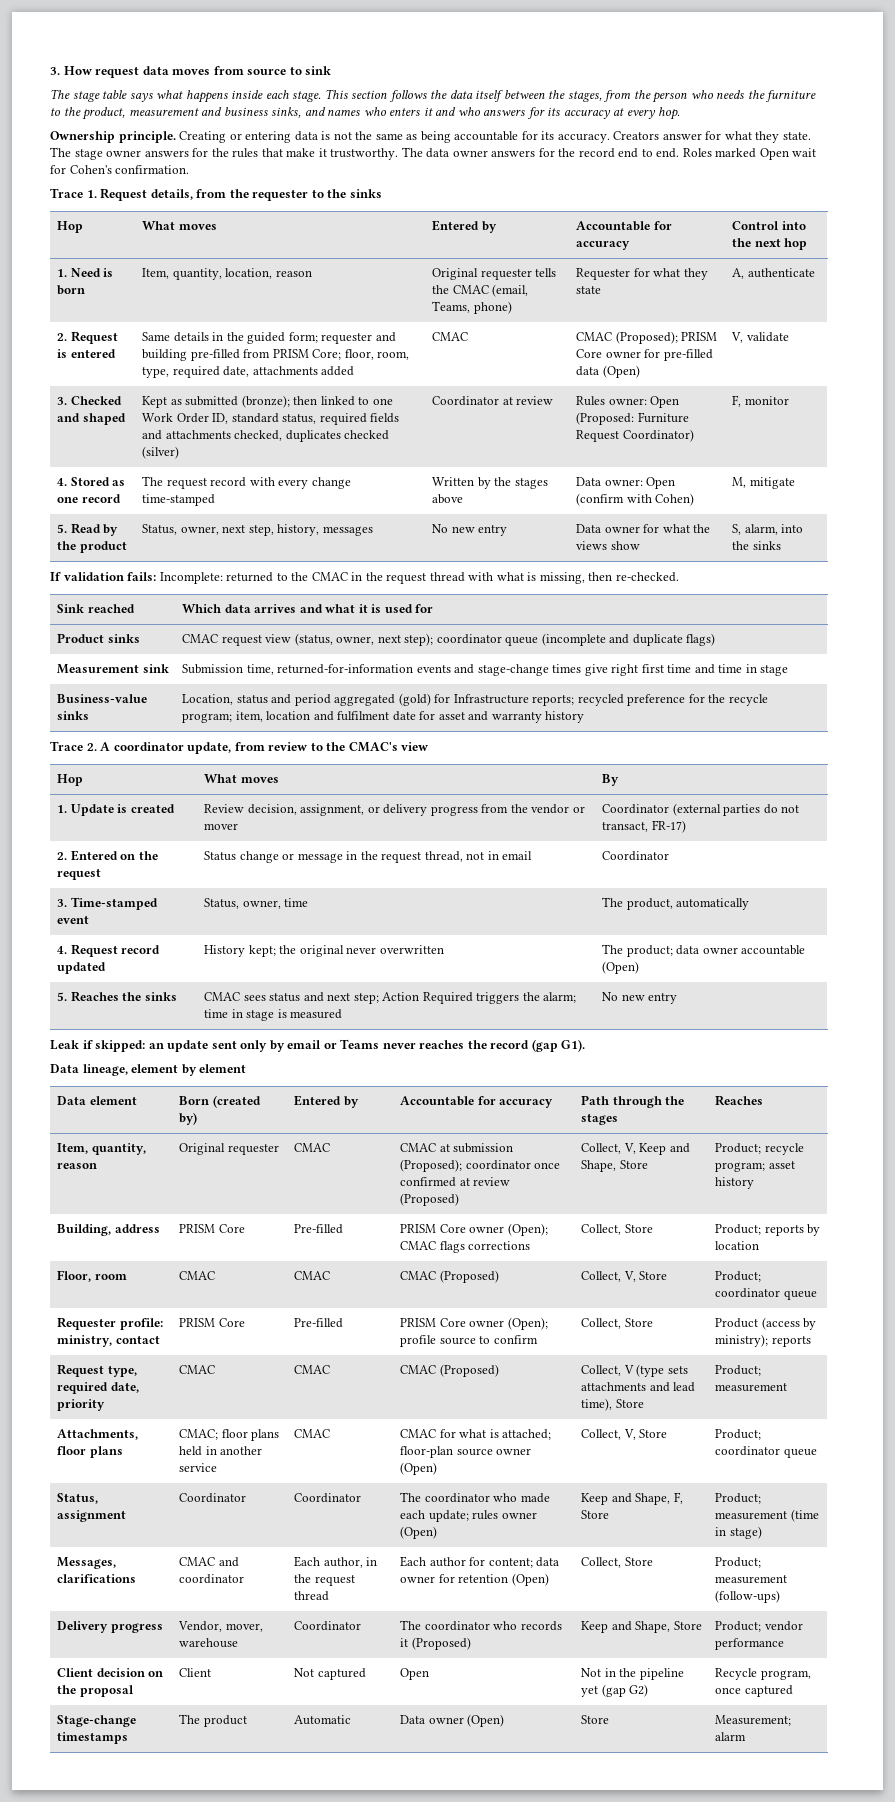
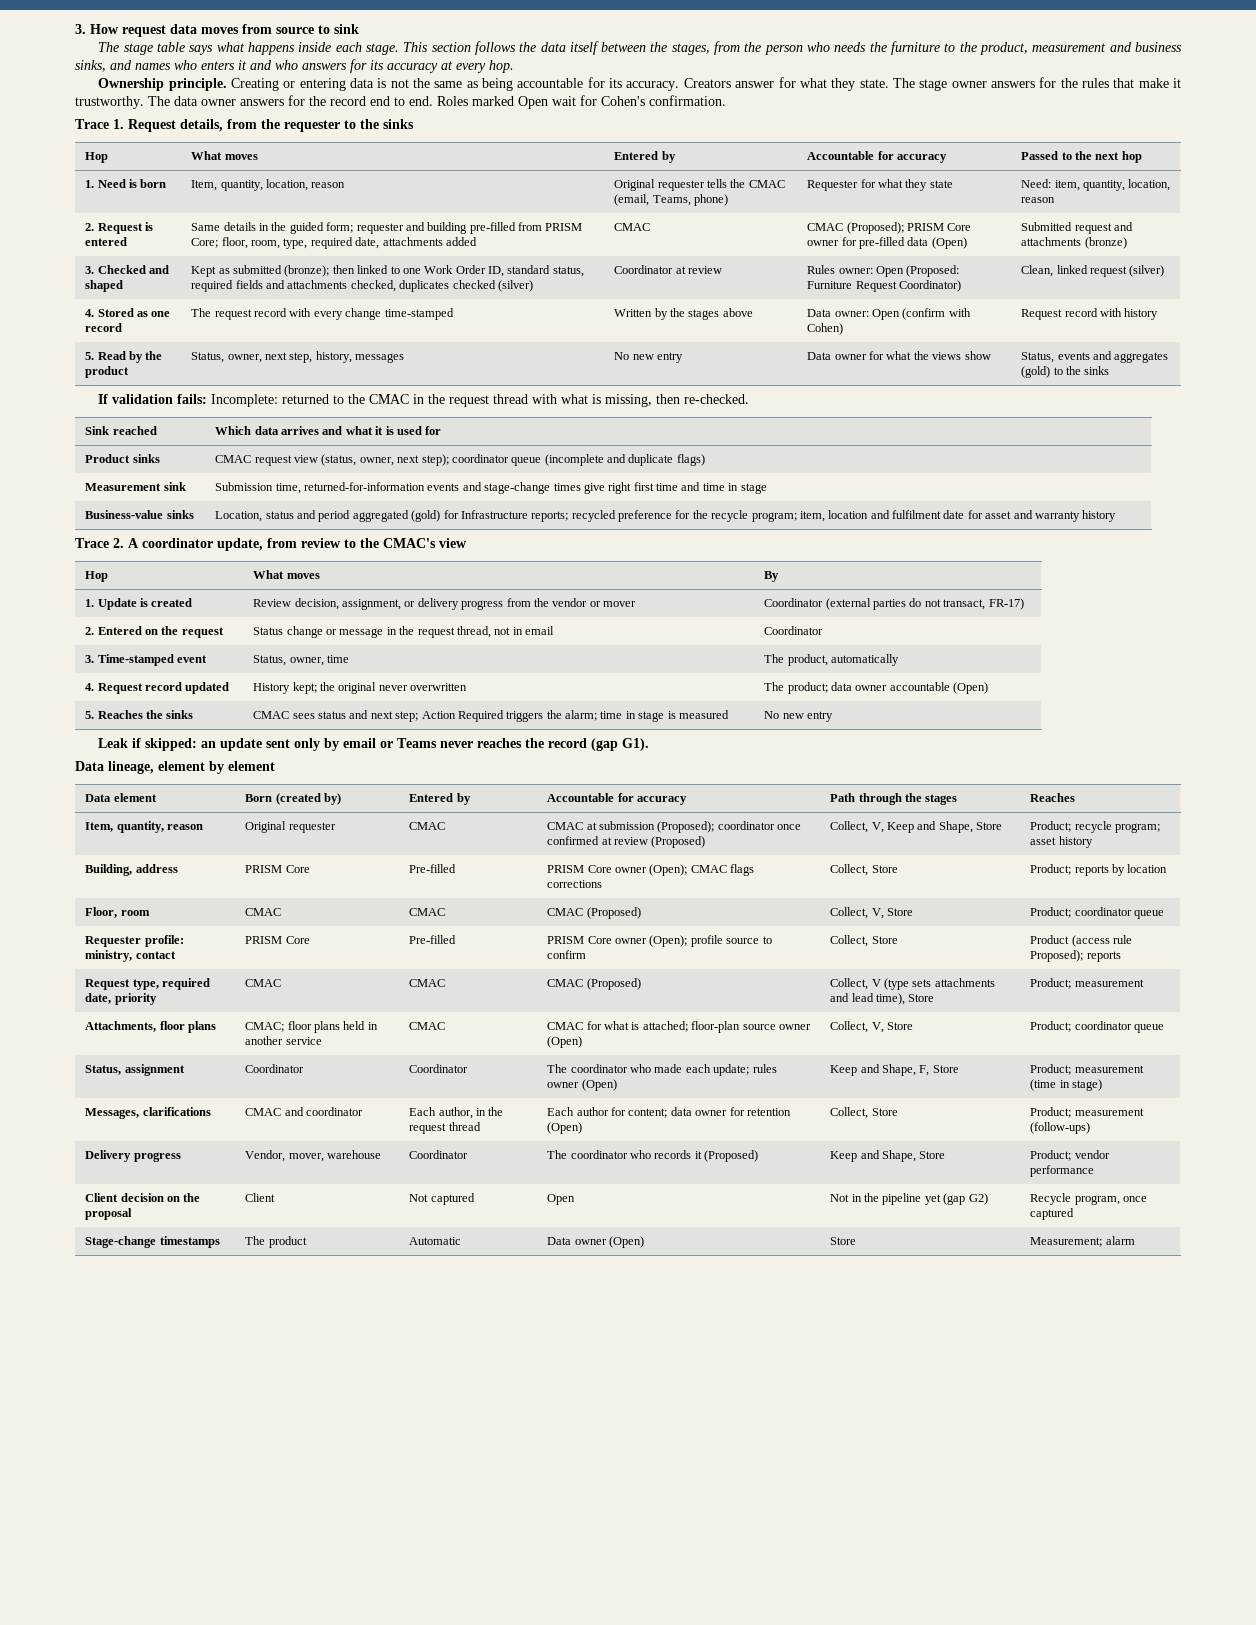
- Hop | What moves | Entered by | Accountable for accuracy | Control into the next hop
+ Hop | What moves | Entered by | Accountable for accuracy | Passed to the next hop
- 1. Need is born | Item, quantity, location, reason | Original requester tells the CMAC (email, Teams, phone) | Requester for what they state | A, authenticate
+ 1. Need is born | Item, quantity, location, reason | Original requester tells the CMAC (email, Teams, phone) | Requester for what they state | Need: item, quantity, location, reason
- 2. Request is entered | Same details in the guided form; requester and building pre-filled from PRISM Core; floor, room, type, required date, attachments added | CMAC | CMAC (Proposed); PRISM Core owner for pre-filled data (Open) | V, validate
+ 2. Request is entered | Same details in the guided form; requester and building pre-filled from PRISM Core; floor, room, type, required date, attachments added | CMAC | CMAC (Proposed); PRISM Core owner for pre-filled data (Open) | Submitted request and attachments (bronze)
- 3. Checked and shaped | Kept as submitted (bronze); then linked to one Work Order ID, standard status, required fields and attachments checked, duplicates checked (silver) | Coordinator at review | Rules owner: Open (Proposed: Furniture Request Coordinator) | F, monitor
+ 3. Checked and shaped | Kept as submitted (bronze); then linked to one Work Order ID, standard status, required fields and attachments checked, duplicates checked (silver) | Coordinator at review | Rules owner: Open (Proposed: Furniture Request Coordinator) | Clean, linked request (silver)
- 4. Stored as one record | The request record with every change time-stamped | Written by the stages above | Data owner: Open (confirm with Cohen) | M, mitigate
+ 4. Stored as one record | The request record with every change time-stamped | Written by the stages above | Data owner: Open (confirm with Cohen) | Request record with history
- 5. Read by the product | Status, owner, next step, history, messages | No new entry | Data owner for what the views show | S, alarm, into the sinks
+ 5. Read by the product | Status, owner, next step, history, messages | No new entry | Data owner for what the views show | Status, events and aggregates (gold) to the sinks
- Requester profile: ministry, contact | PRISM Core | Pre-filled | PRISM Core owner (Open); profile source to confirm | Collect, Store | Product (access by ministry); reports
+ Requester profile: ministry, contact | PRISM Core | Pre-filled | PRISM Core owner (Open); profile source to confirm | Collect, Store | Product (access rule Proposed); reports

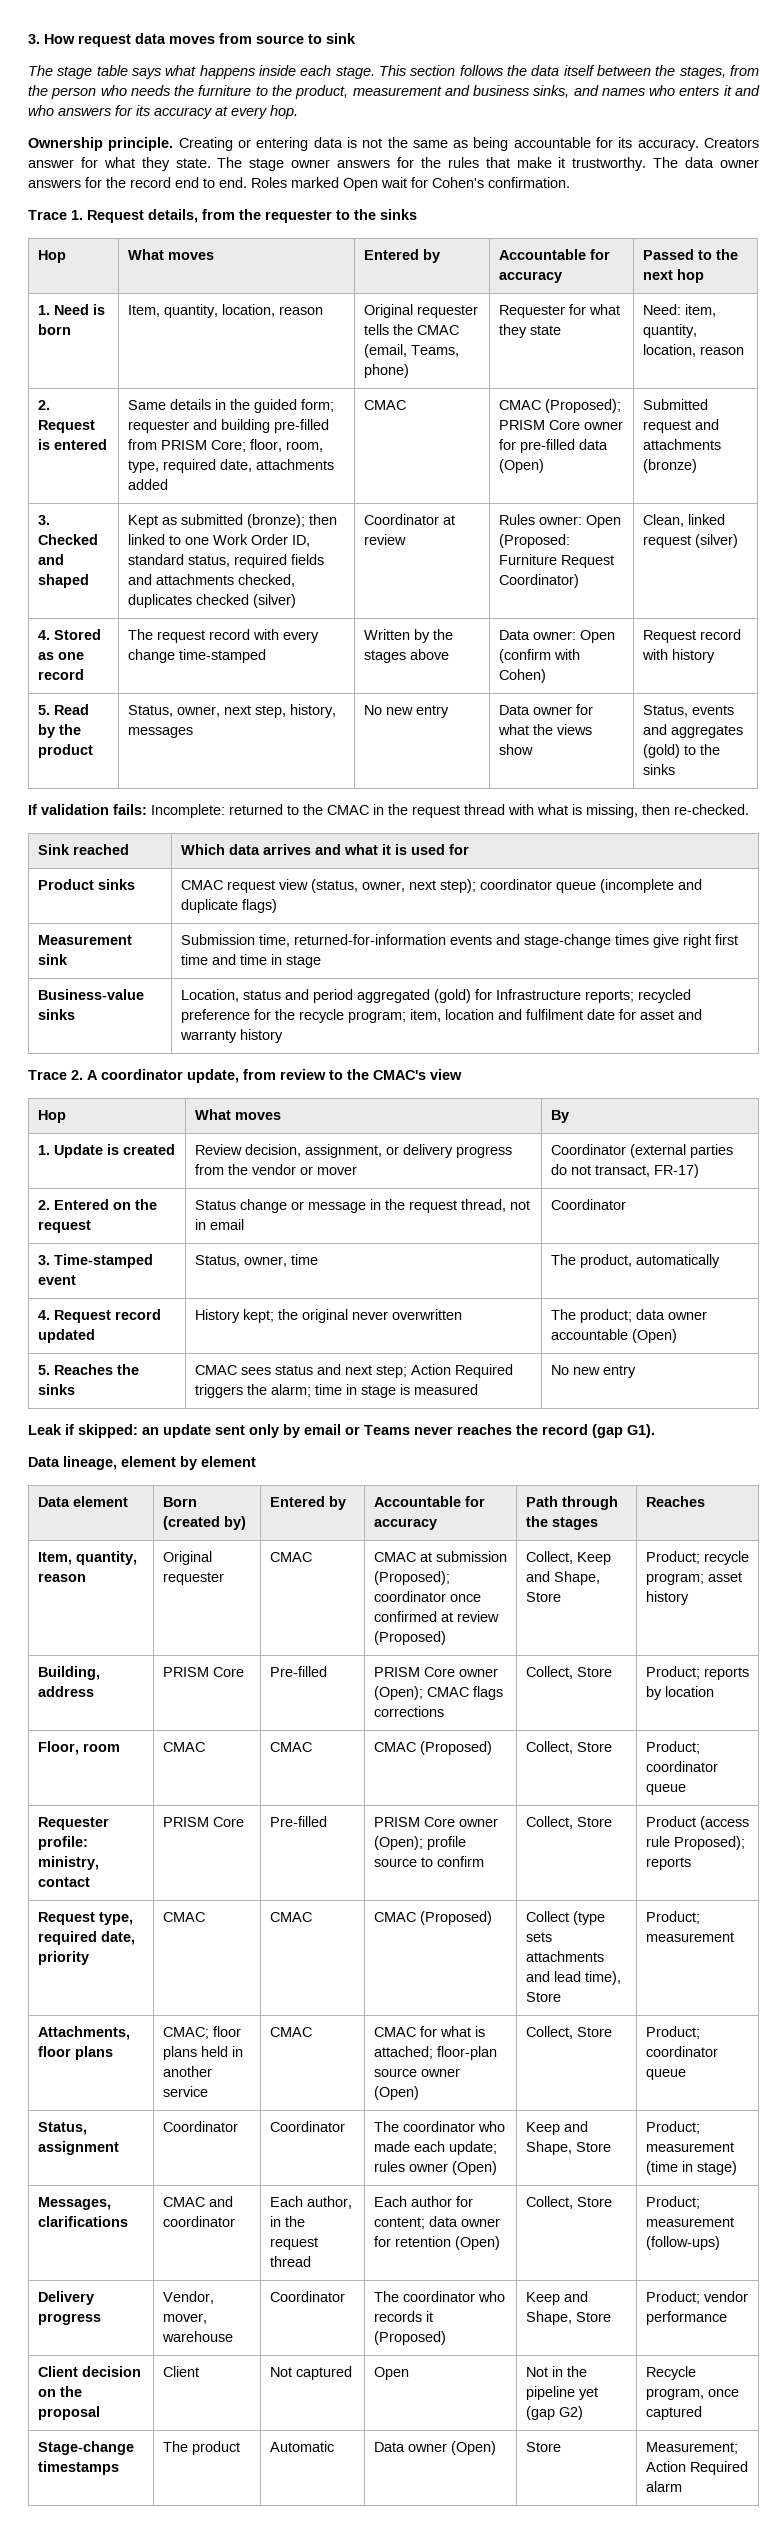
- Item, quantity, reason | Original requester | CMAC | CMAC at submission (Proposed); coordinator once confirmed at review (Proposed) | Collect, V, Keep and Shape, Store | Product; recycle program; asset history
+ Item, quantity, reason | Original requester | CMAC | CMAC at submission (Proposed); coordinator once confirmed at review (Proposed) | Collect, Keep and Shape, Store | Product; recycle program; asset history
- Floor, room | CMAC | CMAC | CMAC (Proposed) | Collect, V, Store | Product; coordinator queue
+ Floor, room | CMAC | CMAC | CMAC (Proposed) | Collect, Store | Product; coordinator queue
- Request type, required date, priority | CMAC | CMAC | CMAC (Proposed) | Collect, V (type sets attachments and lead time), Store | Product; measurement
+ Request type, required date, priority | CMAC | CMAC | CMAC (Proposed) | Collect (type sets attachments and lead time), Store | Product; measurement
- Attachments, floor plans | CMAC; floor plans held in another service | CMAC | CMAC for what is attached; floor-plan source owner (Open) | Collect, V, Store | Product; coordinator queue
+ Attachments, floor plans | CMAC; floor plans held in another service | CMAC | CMAC for what is attached; floor-plan source owner (Open) | Collect, Store | Product; coordinator queue
- Status, assignment | Coordinator | Coordinator | The coordinator who made each update; rules owner (Open) | Keep and Shape, F, Store | Product; measurement (time in stage)
+ Status, assignment | Coordinator | Coordinator | The coordinator who made each update; rules owner (Open) | Keep and Shape, Store | Product; measurement (time in stage)
- Stage-change timestamps | The product | Automatic | Data owner (Open) | Store | Measurement; alarm
+ Stage-change timestamps | The product | Automatic | Data owner (Open) | Store | Measurement; Action Required alarm

